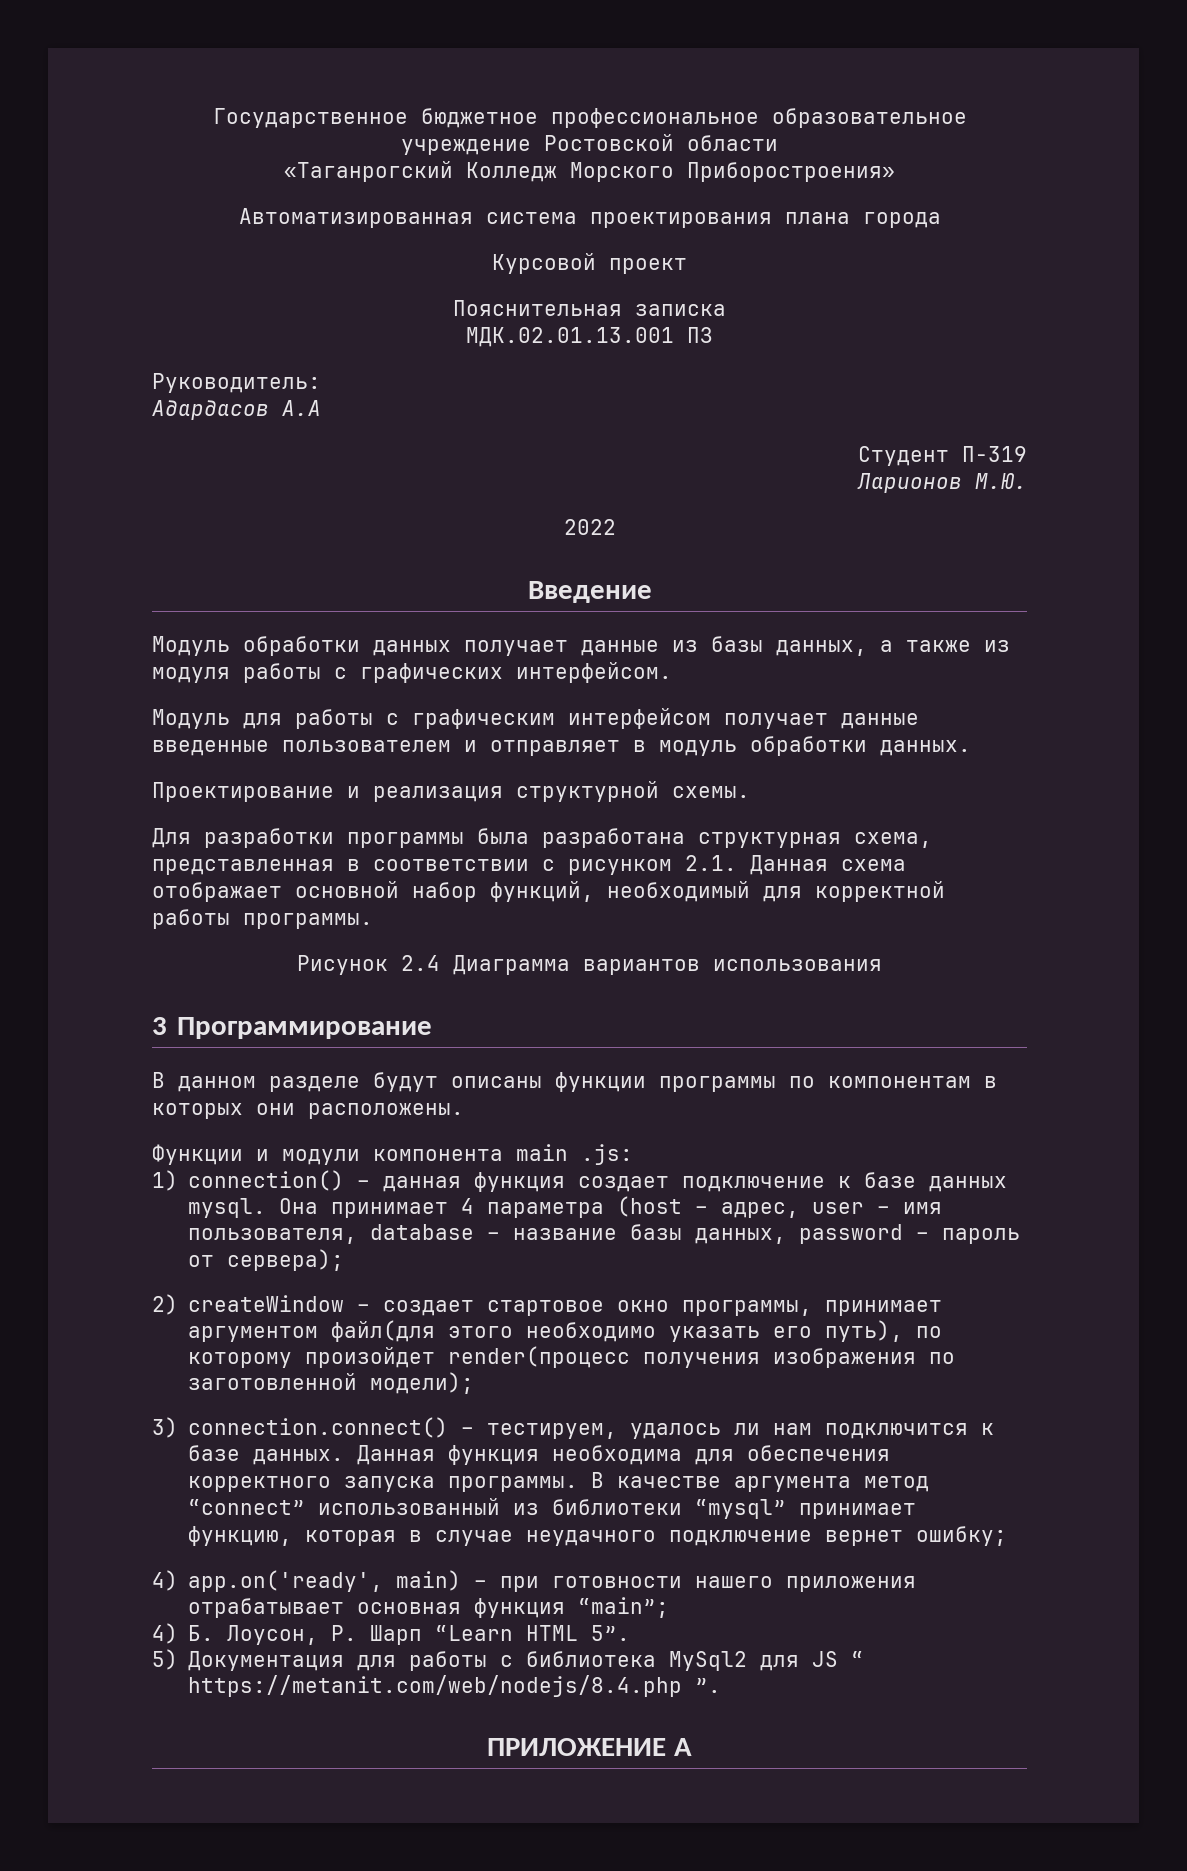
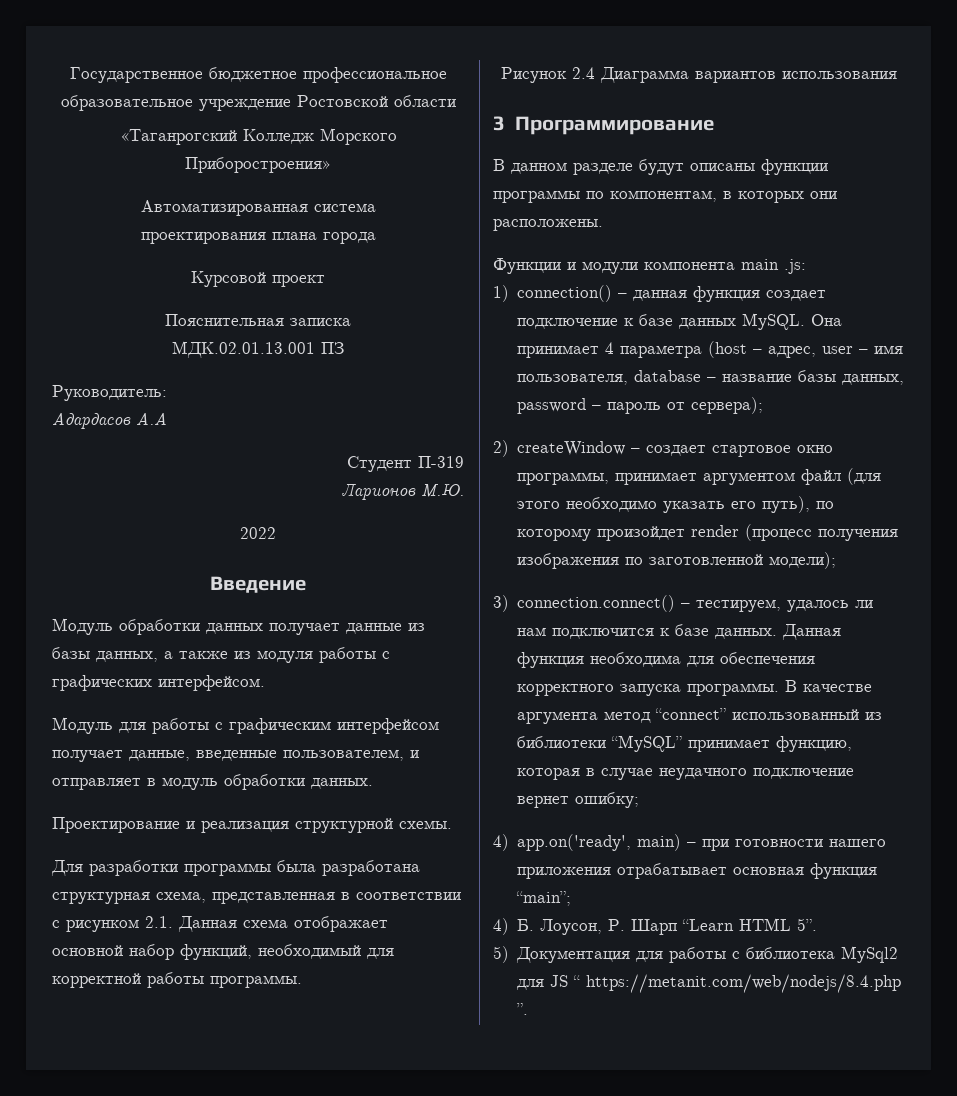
- Автоматизированная система проектирования плана города
+ Автоматизированная система
+ проектирования плана города
- Модуль для работы с графическим интерфейсом получает данные введенные пользователем и отправляет в модуль обработки данных.
+ Модуль для работы с графическим интерфейсом получает данные, введенные пользователем, и отправляет в модуль обработки данных.
- В данном разделе будут описаны функции программы по компонентам в которых они расположены.
+ В данном разделе будут описаны функции программы по компонентам, в которых они расположены.
- 1) connection() – данная функция создает подключение к базе данных mysql.
+ 1) connection() – данная функция создает подключение к базе данных MySQL.
- 2) createWindow – создает стартовое окно программы, принимает аргументом файл(для этого необходимо указать его путь), по которому произойдет render(процесс получения изображения по заготовленной модели);
+ 2) createWindow – создает стартовое окно программы, принимает аргументом файл (для этого необходимо указать его путь), по которому произойдет render (процесс получения изображения по заготовленной модели);
- В качестве аргумента метод “connect” использованный из библиотеки “mysql” принимает функцию, которая в случае неудачного подключение вернет ошибку;
+ В качестве аргумента метод “connect” использованный из библиотеки “MySQL” принимает функцию, которая в случае неудачного подключение вернет ошибку;
- ПРИЛОЖЕНИЕ А

